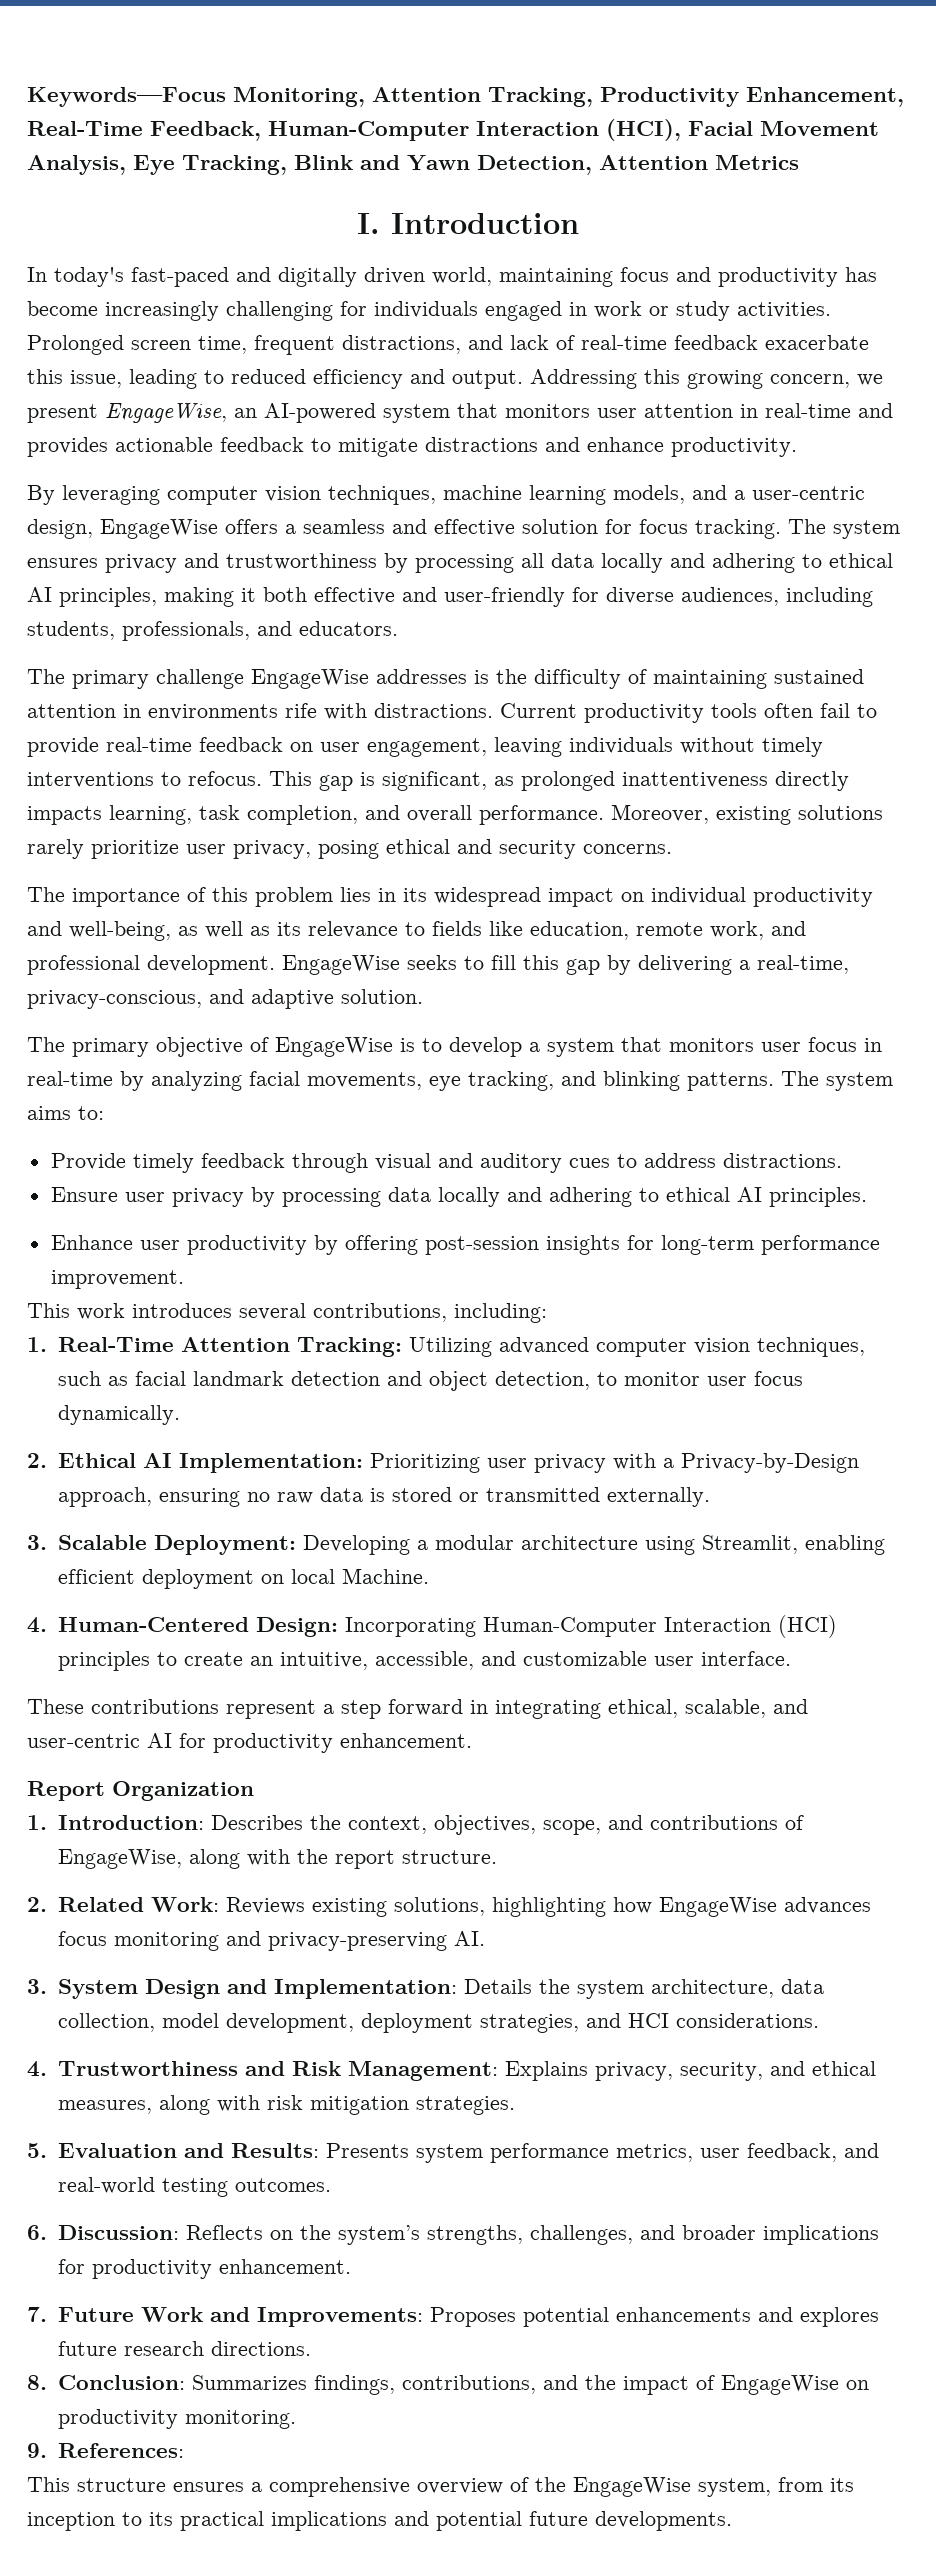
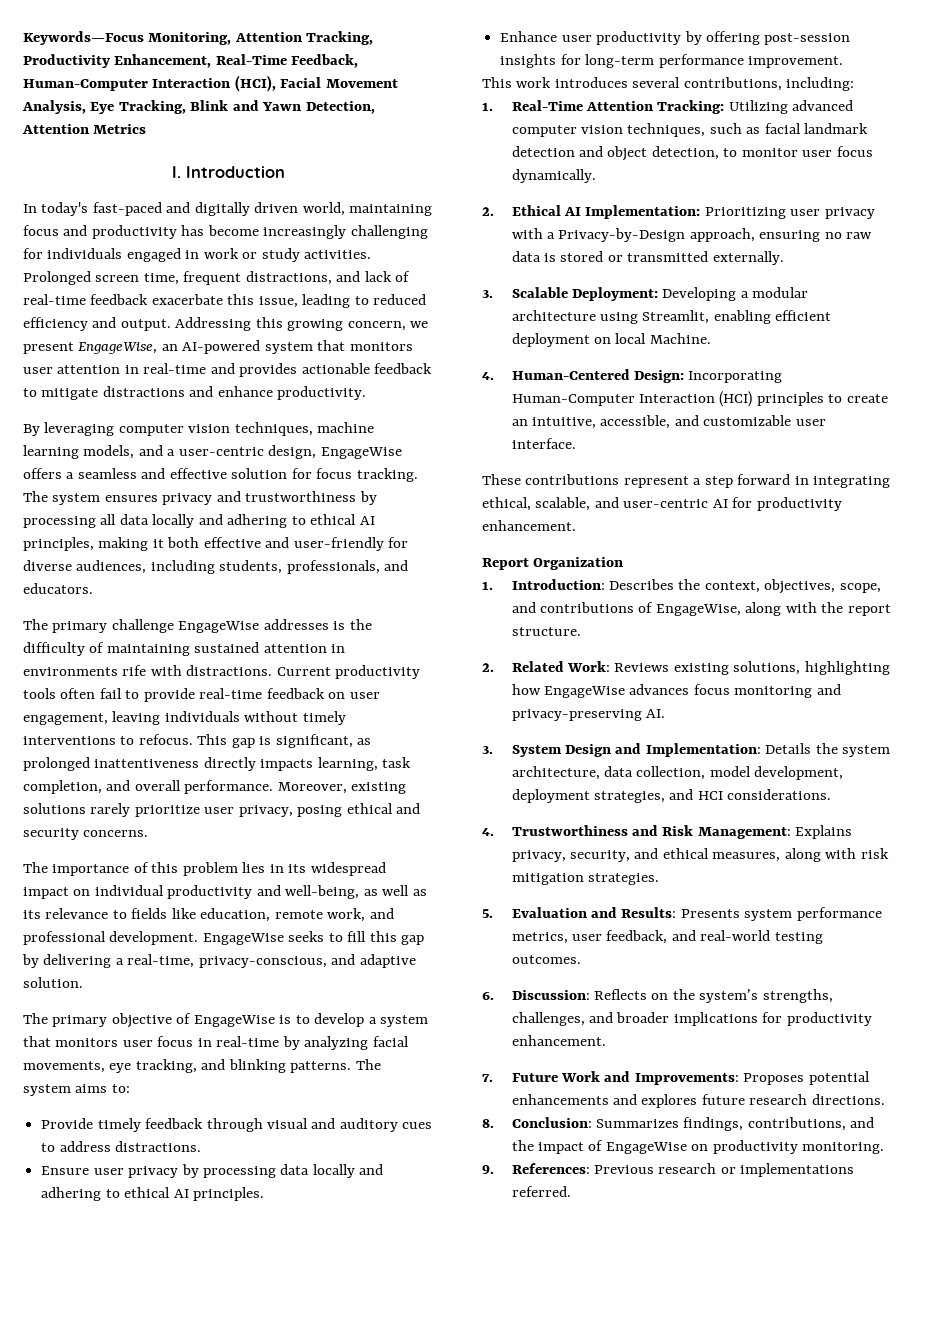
- 9. References:
- This structure ensures a comprehensive overview of the EngageWise system, from its inception to its practical implications and potential future developments.
+ 9. References: Previous research or implementations referred.

